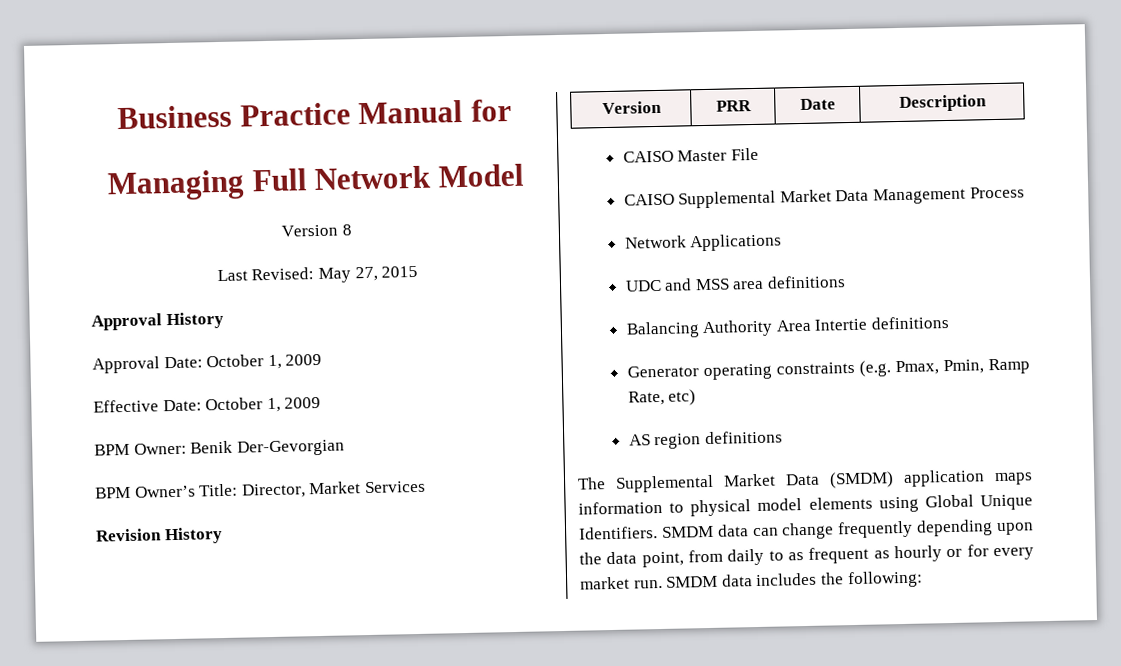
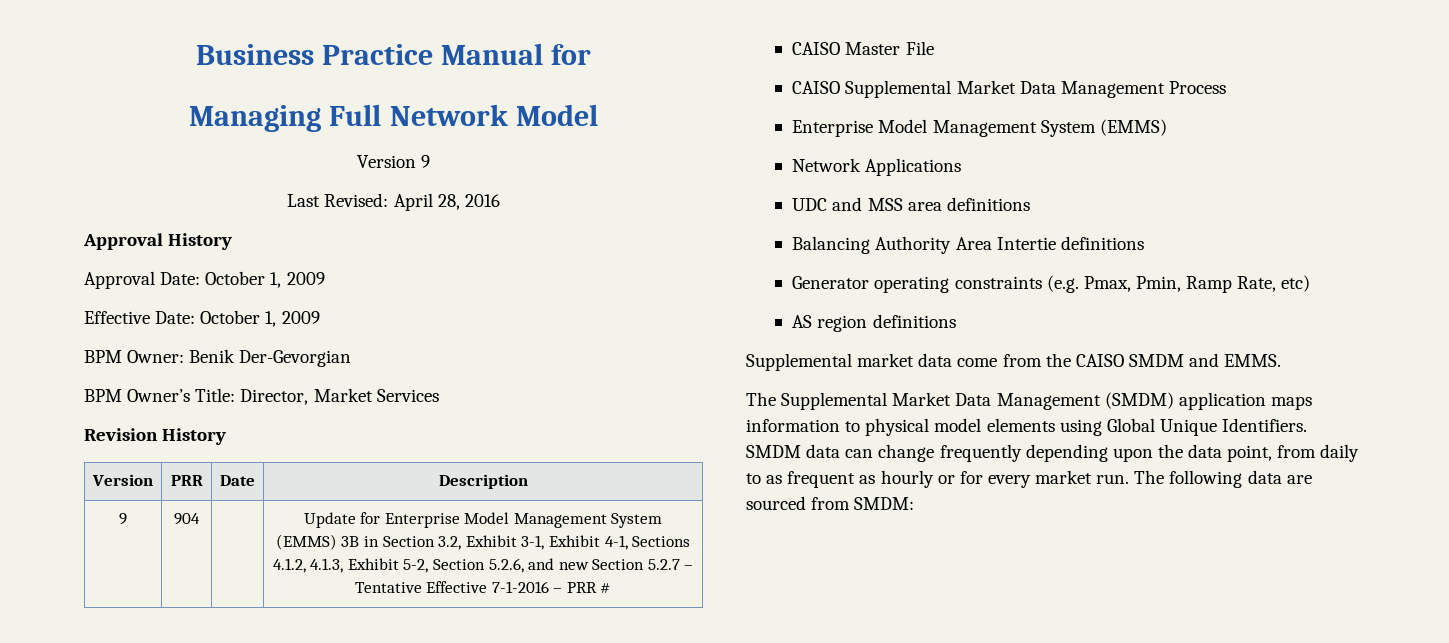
- Version 8
+ Version 9
- Last Revised: May 27, 2015
+ Last Revised: April 28, 2016
+ 9 | 904 | | Update for Enterprise Model Management System (EMMS) 3B in Section 3.2, Exhibit 3-1, Exhibit 4-1, Sections 4.1.2, 4.1.3, Exhibit 5-2, Section 5.2.6, and new Section 5.2.7 – Tentative Effective 7-1-2016 – PRR #
  CAISO Supplemental Market Data Management Process
+ Enterprise Model Management System (EMMS)
+ Supplemental market data come from the CAISO SMDM and EMMS.
- The Supplemental Market Data (SMDM) application maps information to physical model elements using Global Unique Identifiers.
+ The Supplemental Market Data Management (SMDM) application maps information to physical model elements using Global Unique Identifiers.
- SMDM data includes the following:
+ The following data are sourced from SMDM:

